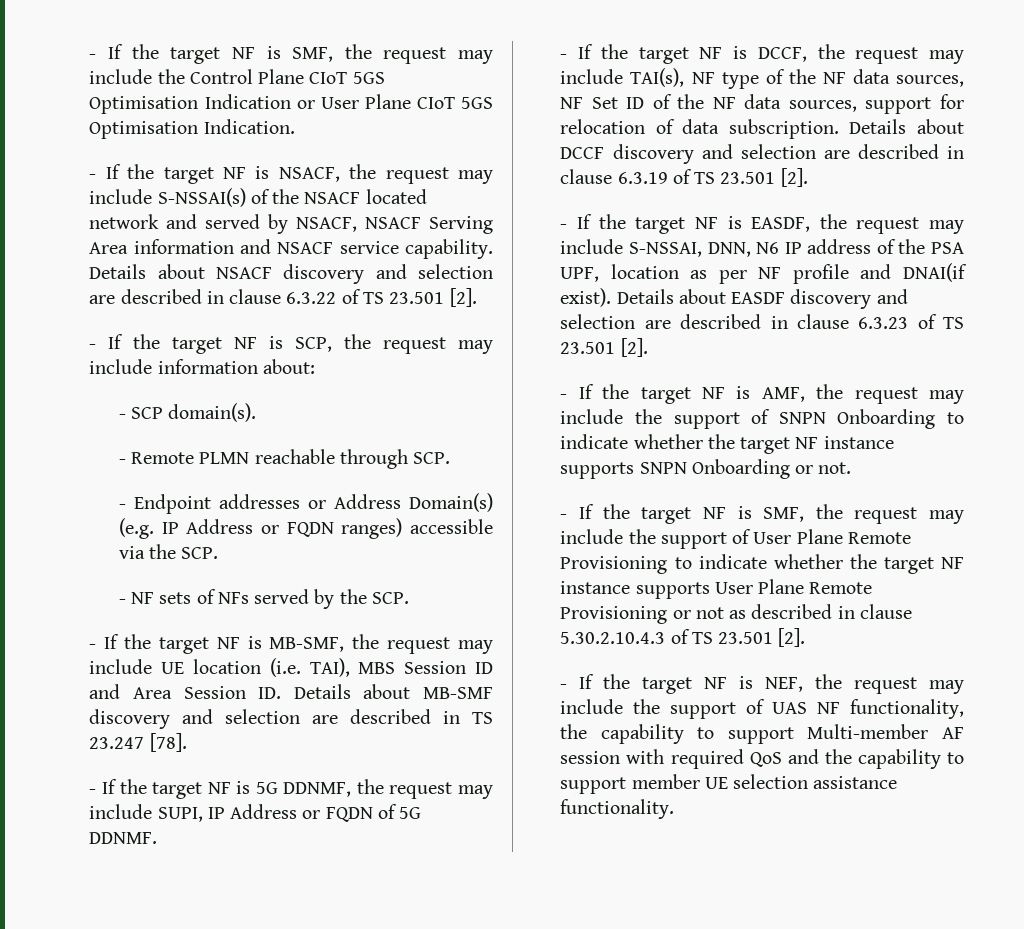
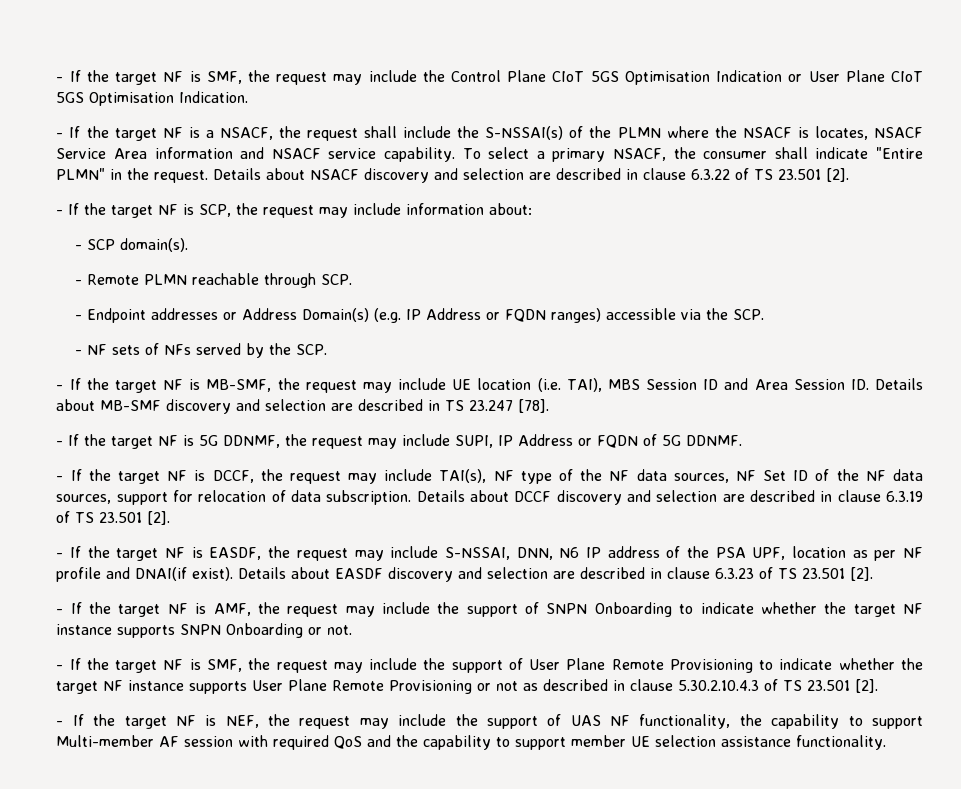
- - If the target NF is NSACF, the request may include S-NSSAI(s) of the NSACF located network and served by NSACF, NSACF Serving Area information and NSACF service capability.
+ - If the target NF is a NSACF, the request shall include the S-NSSAI(s) of the PLMN where the NSACF is locates, NSACF Service Area information and NSACF service capability.
+ To select a primary NSACF, the consumer shall indicate "Entire PLMN" in the request.

